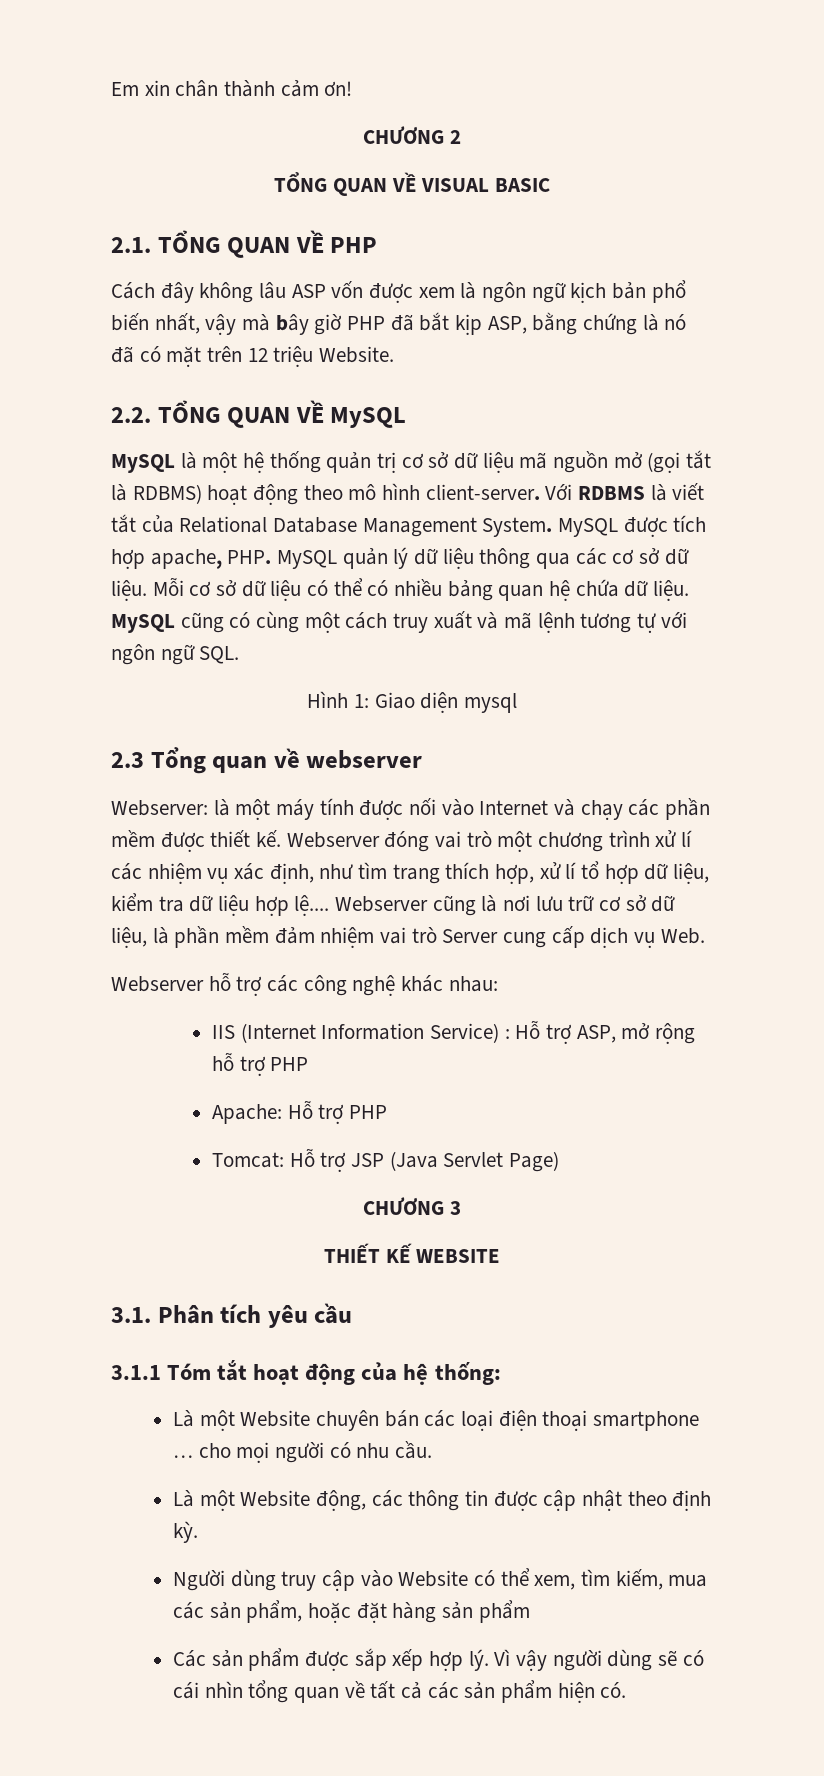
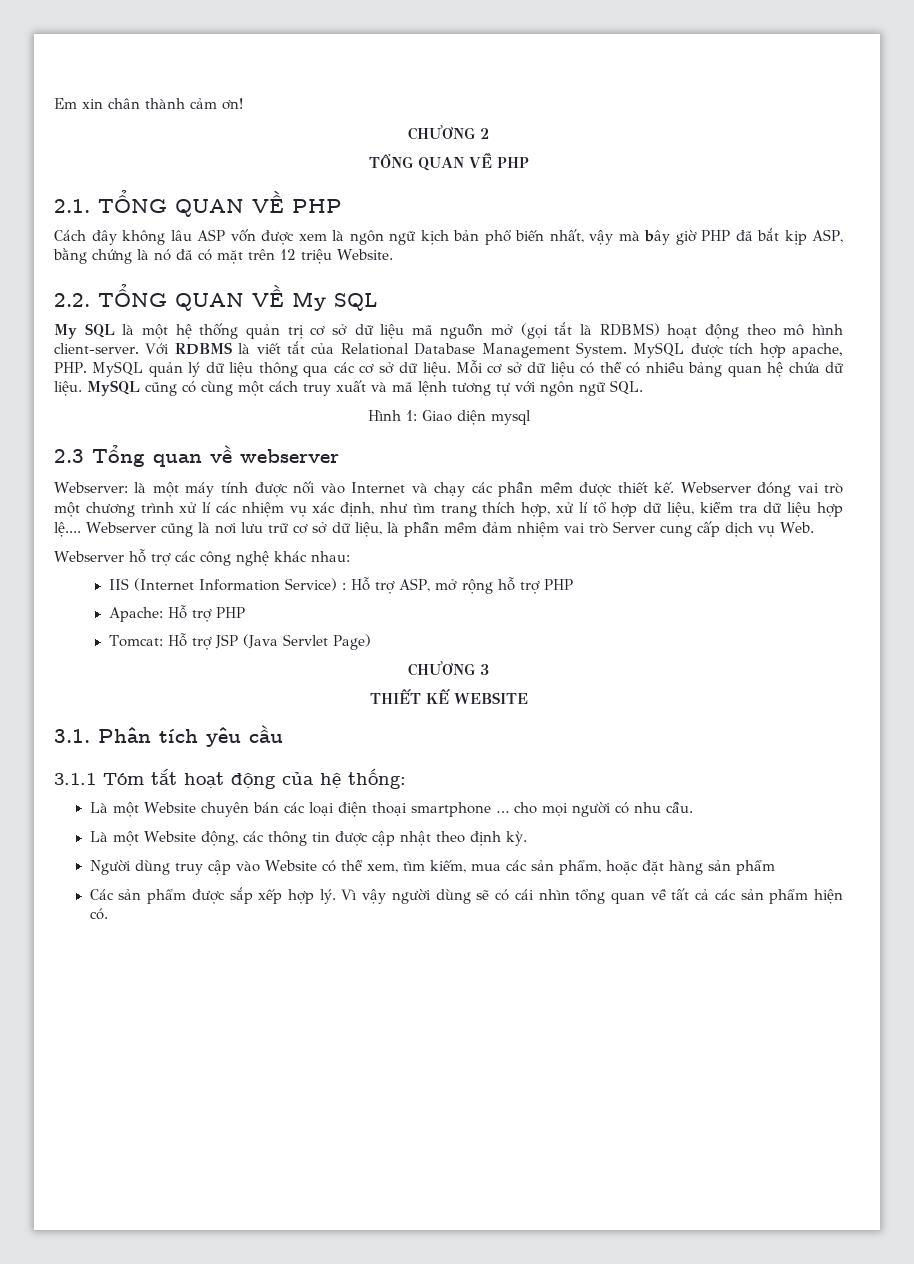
  CHƯƠNG 2
- TỔNG QUAN VỀ VISUAL BASIC
+ TỔNG QUAN VỀ PHP
- 2.2. TỔNG QUAN VỀ MySQL
- MySQL là một hệ thống quản trị cơ sở dữ liệu mã nguồn mở (gọi tắt là RDBMS) hoạt động theo mô hình client-server.
+ 2.2. TỔNG QUAN VỀ My SQL
+ My SQL là một hệ thống quản trị cơ sở dữ liệu mã nguồn mở (gọi tắt là RDBMS) hoạt động theo mô hình client-server.

